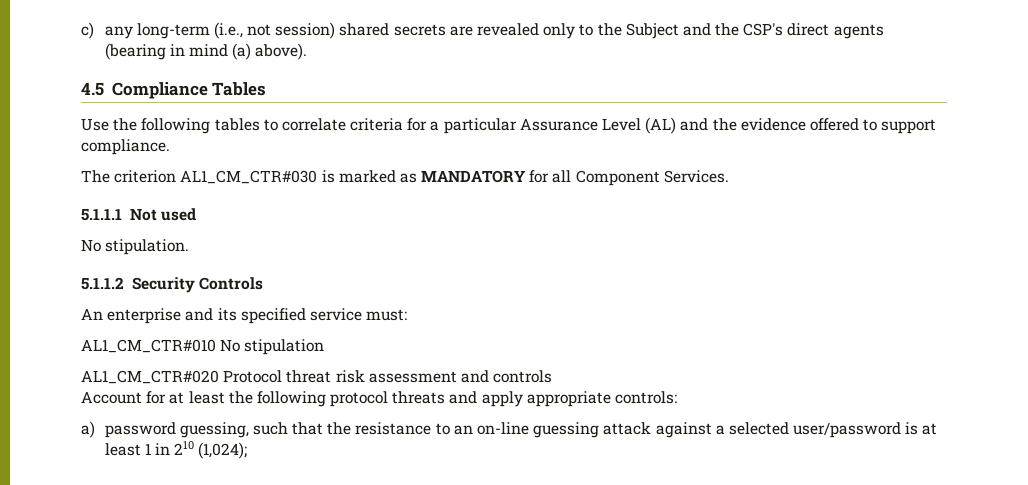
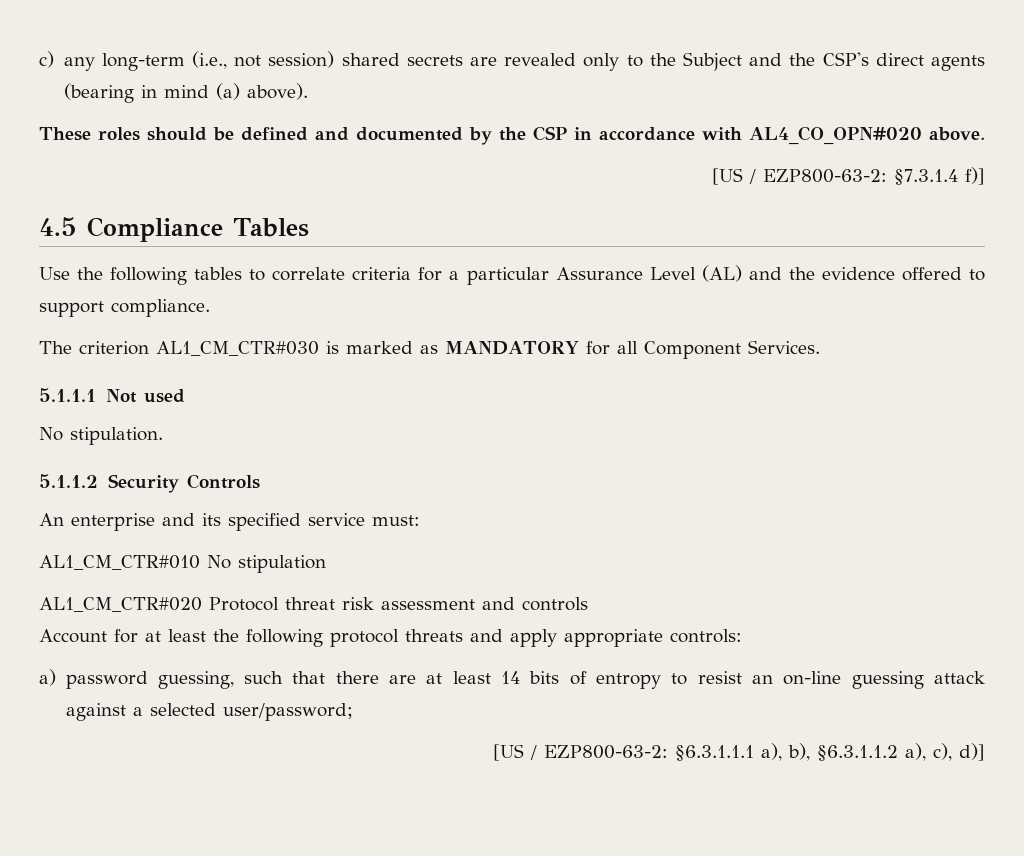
+ These roles should be defined and documented by the CSP in accordance with AL4_CO_OPN#020 above.
+ [US / EZP800-63-2: §7.3.1.4 f)]
- a) password guessing, such that the resistance to an on-line guessing attack against a selected user/password is at least 1 in 210 (1,024);
+ a) password guessing, such that there are at least 14 bits of entropy to resist an on-line guessing attack against a selected user/password;
+ [US / EZP800-63-2: §6.3.1.1.1 a), b), §6.3.1.1.2 a), c), d)]

